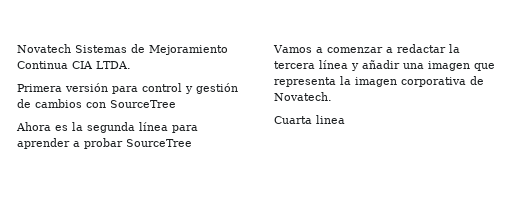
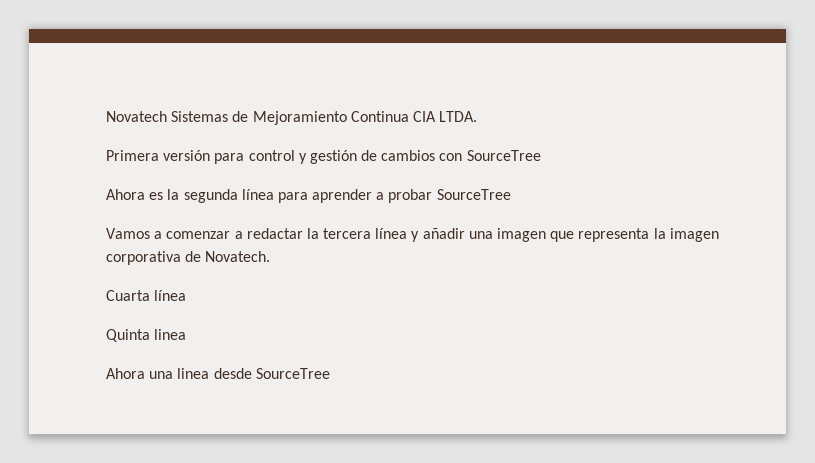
- Cuarta linea
+ Cuarta línea
+ Quinta linea
+ Ahora una linea desde SourceTree

